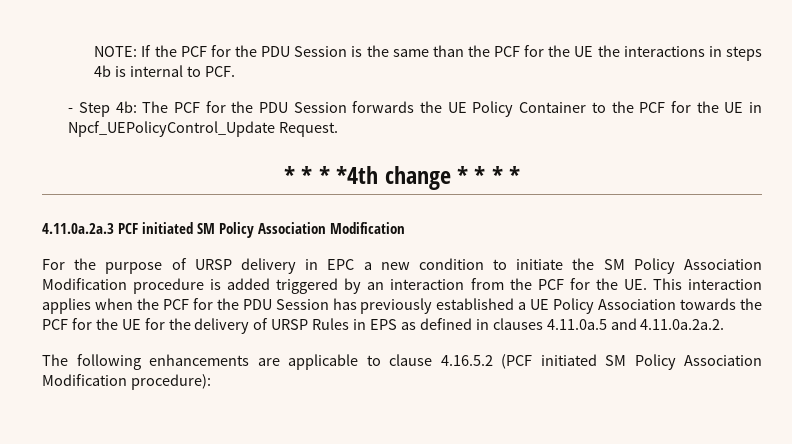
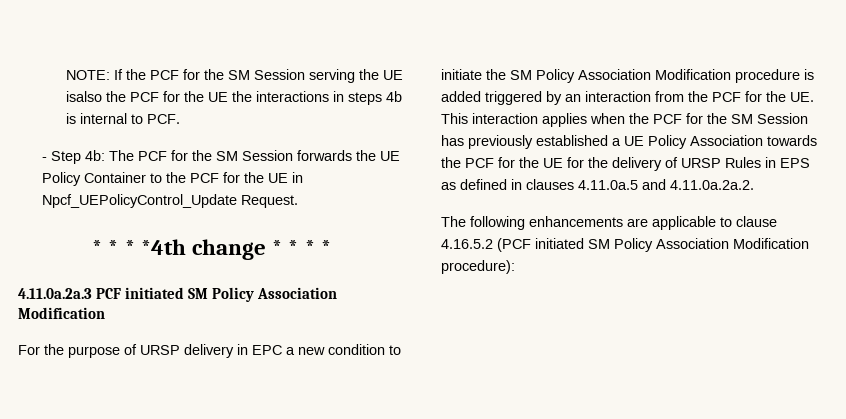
- NOTE: If the PCF for the PDU Session is the same than the PCF for the UE the interactions in steps 4b is internal to PCF.
+ NOTE: If the PCF for the SM Session serving the UE isalso the PCF for the UE the interactions in steps 4b is internal to PCF.
- - Step 4b: The PCF for the PDU Session forwards the UE Policy Container to the PCF for the UE in Npcf_UEPolicyControl_Update Request.
+ - Step 4b: The PCF for the SM Session forwards the UE Policy Container to the PCF for the UE in Npcf_UEPolicyControl_Update Request.
- For the purpose of URSP delivery in EPC a new condition to initiate the SM Policy Association Modification procedure is added triggered by an interaction from the PCF for the UE. This interaction applies when the PCF for the PDU Session has previously established a UE Policy Association towards the PCF for the UE for the delivery of URSP Rules in EPS as defined in clauses 4.11.0a.5 and 4.11.0a.2a.2.
+ For the purpose of URSP delivery in EPC a new condition to initiate the SM Policy Association Modification procedure is added triggered by an interaction from the PCF for the UE. This interaction applies when the PCF for the SM Session has previously established a UE Policy Association towards the PCF for the UE for the delivery of URSP Rules in EPS as defined in clauses 4.11.0a.5 and 4.11.0a.2a.2.

